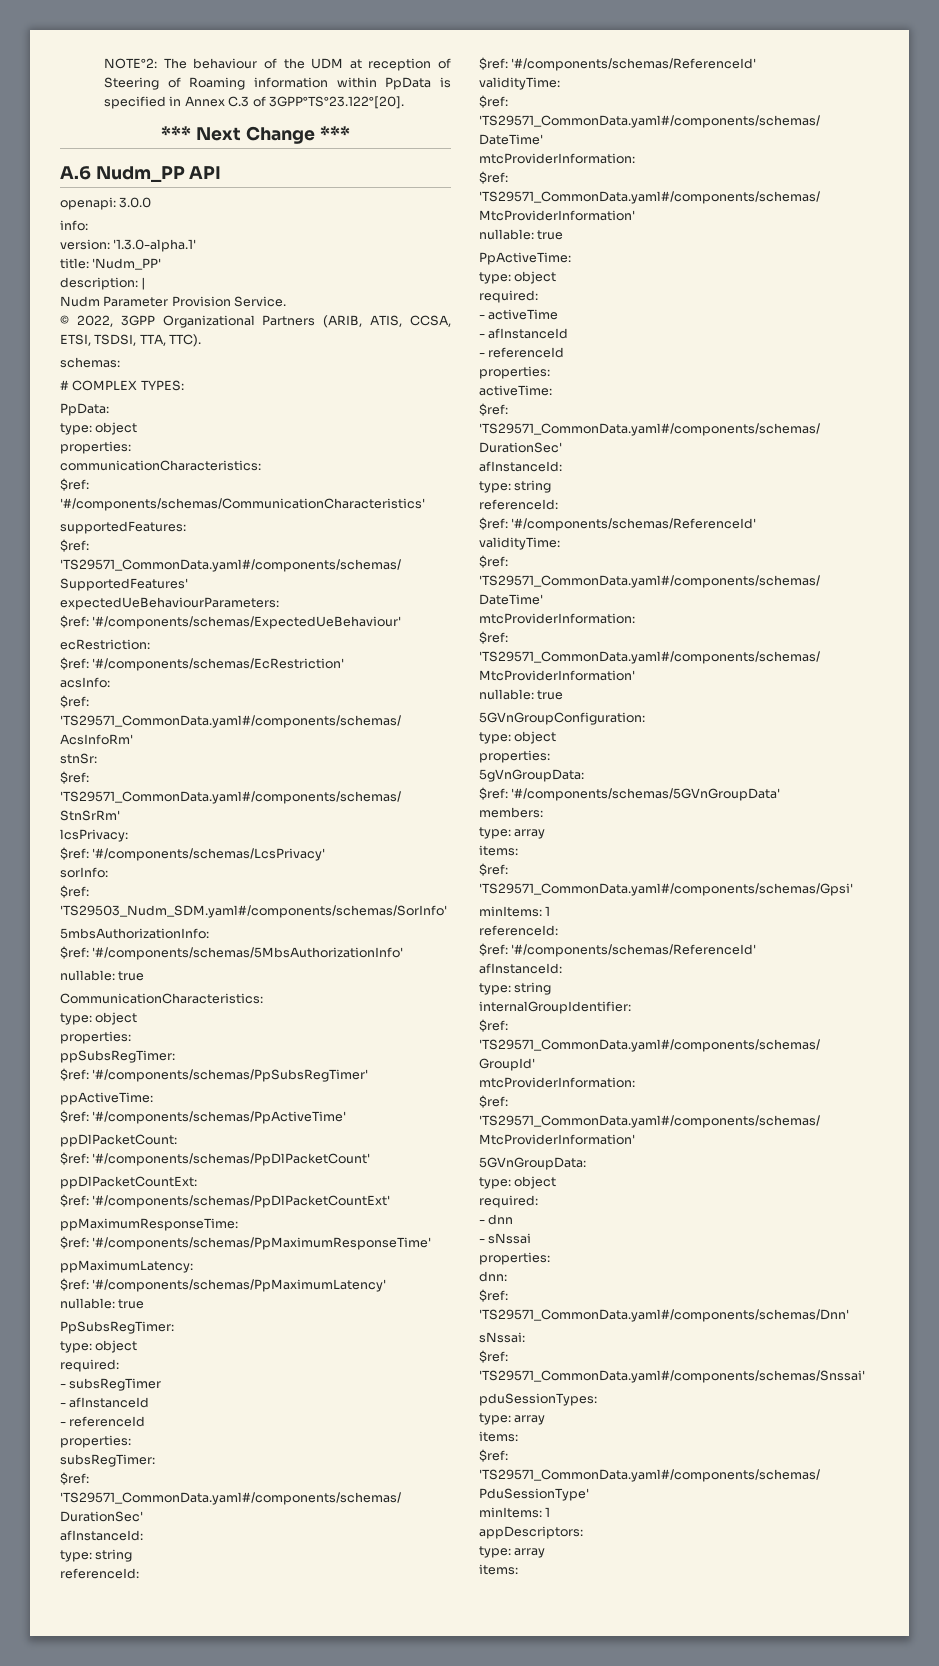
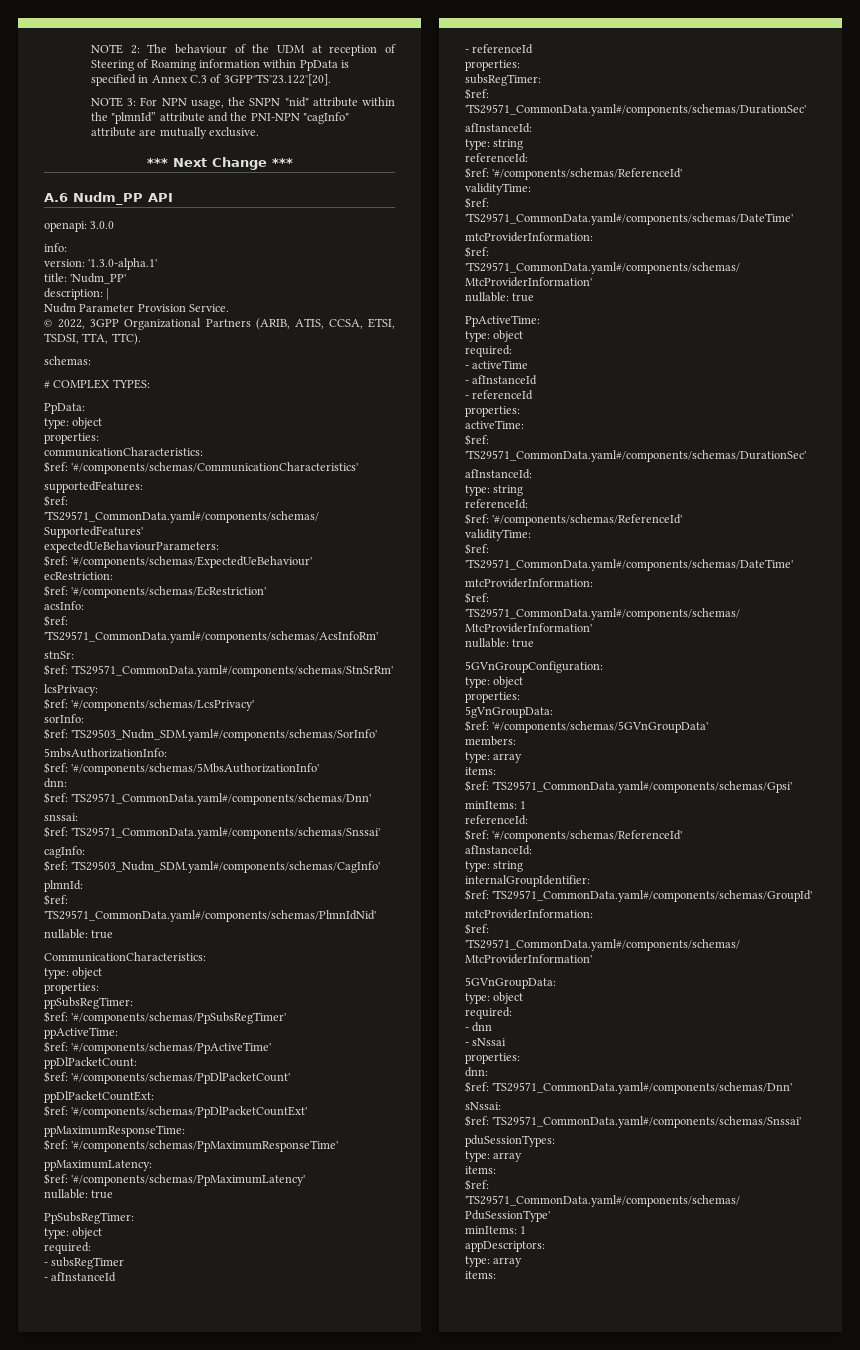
- NOTE°2: The behaviour of the UDM at reception of Steering of Roaming information within PpData is specified in Annex C.3 of 3GPP°TS°23.122°[20].
+ NOTE 2: The behaviour of the UDM at reception of Steering of Roaming information within PpData is specified in Annex C.3 of 3GPP°TS°23.122°[20].
+ NOTE 3: For NPN usage, the SNPN "nid" attribute within the "plmnId” attribute and the PNI-NPN "cagInfo" attribute are mutually exclusive.
  $ref: '#/components/schemas/5MbsAuthorizationInfo'
+ dnn:
+ $ref: 'TS29571_CommonData.yaml#/components/schemas/Dnn'
+ snssai:
+ $ref: 'TS29571_CommonData.yaml#/components/schemas/Snssai'
+ cagInfo:
+ $ref: 'TS29503_Nudm_SDM.yaml#/components/schemas/CagInfo'
+ plmnId:
+ $ref: 'TS29571_CommonData.yaml#/components/schemas/PlmnIdNid'

